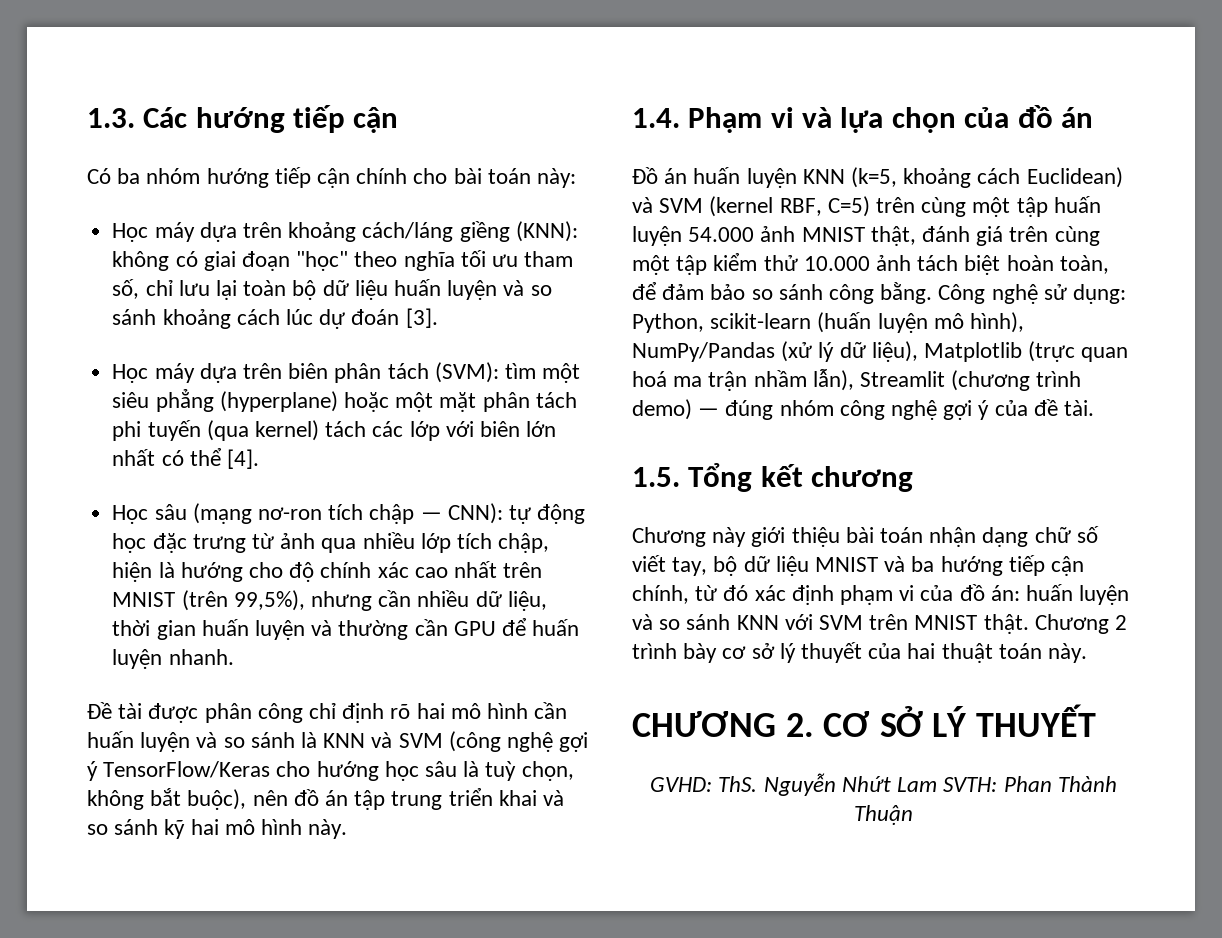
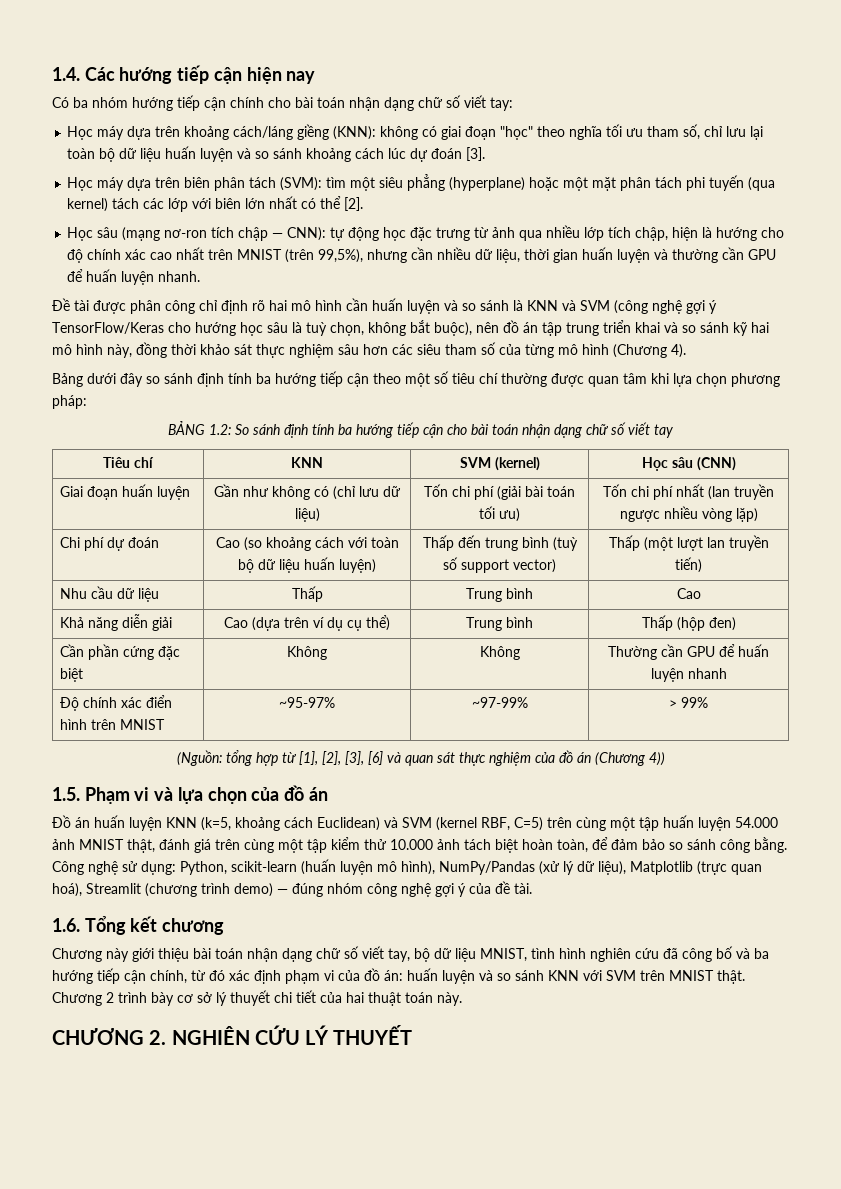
- 1.3. Các hướng tiếp cận
+ 1.4. Các hướng tiếp cận hiện nay
- Có ba nhóm hướng tiếp cận chính cho bài toán này:
+ Có ba nhóm hướng tiếp cận chính cho bài toán nhận dạng chữ số viết tay:
- Học máy dựa trên biên phân tách (SVM): tìm một siêu phẳng (hyperplane) hoặc một mặt phân tách phi tuyến (qua kernel) tách các lớp với biên lớn nhất có thể [4].
+ Học máy dựa trên biên phân tách (SVM): tìm một siêu phẳng (hyperplane) hoặc một mặt phân tách phi tuyến (qua kernel) tách các lớp với biên lớn nhất có thể [2].
- Đề tài được phân công chỉ định rõ hai mô hình cần huấn luyện và so sánh là KNN và SVM (công nghệ gợi ý TensorFlow/Keras cho hướng học sâu là tuỳ chọn, không bắt buộc), nên đồ án tập trung triển khai và so sánh kỹ hai mô hình này.
- 1.4. Phạm vi và lựa chọn của đồ án
+ Đề tài được phân công chỉ định rõ hai mô hình cần huấn luyện và so sánh là KNN và SVM (công nghệ gợi ý TensorFlow/Keras cho hướng học sâu là tuỳ chọn, không bắt buộc), nên đồ án tập trung triển khai và so sánh kỹ hai mô hình này, đồng thời khảo sát thực nghiệm sâu hơn các siêu tham số của từng mô hình (Chương 4).
+ Bảng dưới đây so sánh định tính ba hướng tiếp cận theo một số tiêu chí thường được quan tâm khi lựa chọn phương pháp:
+ BẢNG 1.2: So sánh định tính ba hướng tiếp cận cho bài toán nhận dạng chữ số viết tay
+ Tiêu chí | KNN | SVM (kernel) | Học sâu (CNN)
+ Giai đoạn huấn luyện | Gần như không có (chỉ lưu dữ liệu) | Tốn chi phí (giải bài toán tối ưu) | Tốn chi phí nhất (lan truyền ngược nhiều vòng lặp)
+ Chi phí dự đoán | Cao (so khoảng cách với toàn bộ dữ liệu huấn luyện) | Thấp đến trung bình (tuỳ số support vector) | Thấp (một lượt lan truyền tiến)
+ Nhu cầu dữ liệu | Thấp | Trung bình | Cao
+ Khả năng diễn giải | Cao (dựa trên ví dụ cụ thể) | Trung bình | Thấp (hộp đen)
+ Cần phần cứng đặc biệt | Không | Không | Thường cần GPU để huấn luyện nhanh
+ Độ chính xác điển hình trên MNIST | ~95-97% | ~97-99% | > 99%
+ (Nguồn: tổng hợp từ [1], [2], [3], [6] và quan sát thực nghiệm của đồ án (Chương 4))
+ 1.5. Phạm vi và lựa chọn của đồ án
- Công nghệ sử dụng: Python, scikit-learn (huấn luyện mô hình), NumPy/Pandas (xử lý dữ liệu), Matplotlib (trực quan hoá ma trận nhầm lẫn), Streamlit (chương trình demo) — đúng nhóm công nghệ gợi ý của đề tài.
+ Công nghệ sử dụng: Python, scikit-learn (huấn luyện mô hình), NumPy/Pandas (xử lý dữ liệu), Matplotlib (trực quan hoá), Streamlit (chương trình demo) — đúng nhóm công nghệ gợi ý của đề tài.
- 1.5. Tổng kết chương
+ 1.6. Tổng kết chương
- Chương này giới thiệu bài toán nhận dạng chữ số viết tay, bộ dữ liệu MNIST và ba hướng tiếp cận chính, từ đó xác định phạm vi của đồ án: huấn luyện và so sánh KNN với SVM trên MNIST thật.
+ Chương này giới thiệu bài toán nhận dạng chữ số viết tay, bộ dữ liệu MNIST, tình hình nghiên cứu đã công bố và ba hướng tiếp cận chính, từ đó xác định phạm vi của đồ án: huấn luyện và so sánh KNN với SVM trên MNIST thật.
- Chương 2 trình bày cơ sở lý thuyết của hai thuật toán này.
+ Chương 2 trình bày cơ sở lý thuyết chi tiết của hai thuật toán này.
- CHƯƠNG 2. CƠ SỞ LÝ THUYẾT
+ CHƯƠNG 2. NGHIÊN CỨU LÝ THUYẾT
- GVHD: ThS. Nguyễn Nhứt Lam SVTH: Phan Thành Thuận

